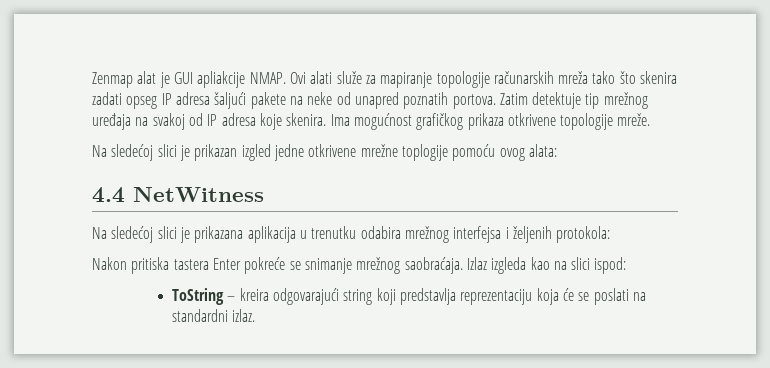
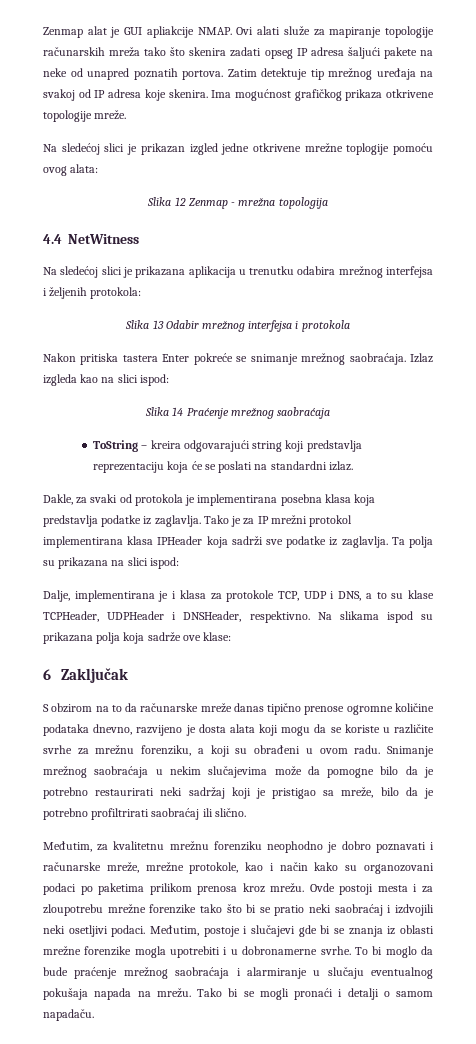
+ Slika 12 Zenmap - mrežna topologija
+ Slika 13 Odabir mrežnog interfejsa i protokola
+ Slika 14 Praćenje mrežnog saobraćaja
+ Dakle, za svaki od protokola je implementirana posebna klasa koja predstavlja podatke iz zaglavlja. Tako je za IP mrežni protokol implementirana klasa IPHeader koja sadrži sve podatke iz zaglavlja. Ta polja su prikazana na slici ispod:
+ Dalje, implementirana je i klasa za protokole TCP, UDP i DNS, a to su klase TCPHeader, UDPHeader i DNSHeader, respektivno. Na slikama ispod su prikazana polja koja sadrže ove klase:
+ 6 Zaključak
+ S obzirom na to da računarske mreže danas tipično prenose ogromne količine podataka dnevno, razvijeno je dosta alata koji mogu da se koriste u različite svrhe za mrežnu forenziku, a koji su obrađeni u ovom radu. Snimanje mrežnog saobraćaja u nekim slučajevima može da pomogne bilo da je potrebno restaurirati neki sadržaj koji je pristigao sa mreže, bilo da je potrebno profiltrirati saobraćaj ili slično.
+ Međutim, za kvalitetnu mrežnu forenziku neophodno je dobro poznavati i računarske mreže, mrežne protokole, kao i način kako su organozovani podaci po paketima prilikom prenosa kroz mrežu. Ovde postoji mesta i za zloupotrebu mrežne forenzike tako što bi se pratio neki saobraćaj i izdvojili neki osetljivi podaci. Međutim, postoje i slučajevi gde bi se znanja iz oblasti mrežne forenzike mogla upotrebiti i u dobronamerne svrhe. To bi moglo da bude praćenje mrežnog saobraćaja i alarmiranje u slučaju eventualnog pokušaja napada na mrežu. Tako bi se mogli pronaći i detalji o samom napadaču.

